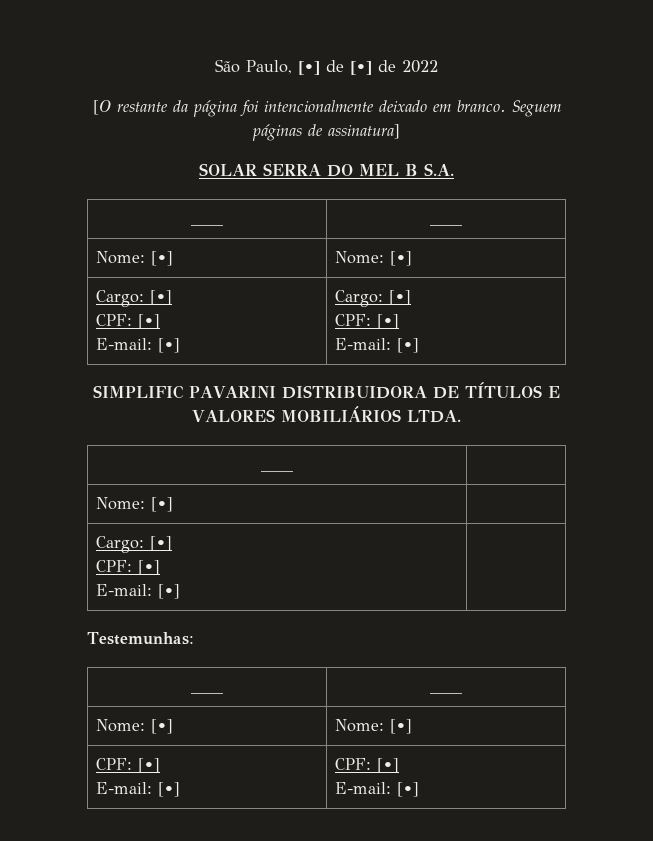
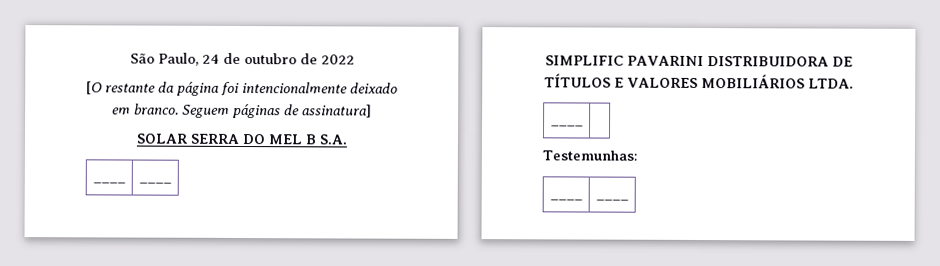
- São Paulo, [•] de [•] de 2022
+ São Paulo, 24 de outubro de 2022
  SOLAR SERRA DO MEL B S.A.
  ____ | ____
- Nome: [•] | Nome: [•]
- Cargo: [•]
- CPF: [•]
- E-mail: [•] | Cargo: [•]
- CPF: [•]
- E-mail: [•]
  SIMPLIFIC PAVARINI DISTRIBUIDORA DE TÍTULOS E VALORES MOBILIÁRIOS LTDA.
  ____ |
- Nome: [•] |
- Cargo: [•]
- CPF: [•]
- E-mail: [•] |
  Testemunhas:
  ____ | ____
- Nome: [•] | Nome: [•]
- CPF: [•]
- E-mail: [•] | CPF: [•]
- E-mail: [•]

